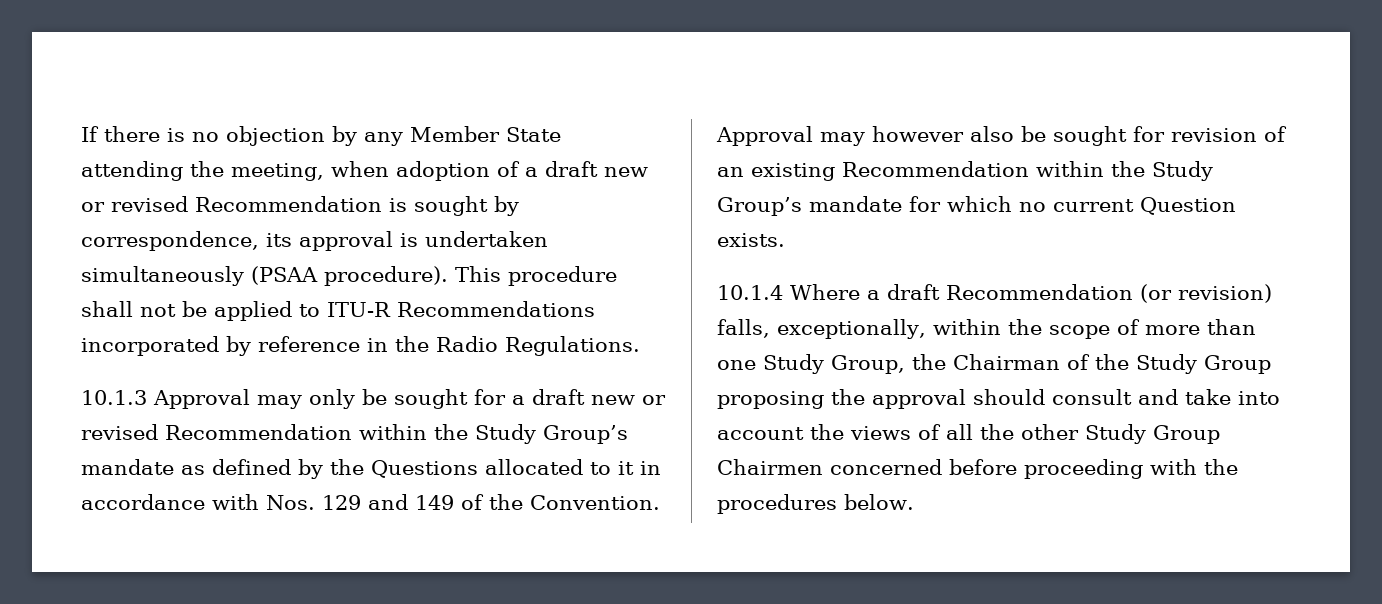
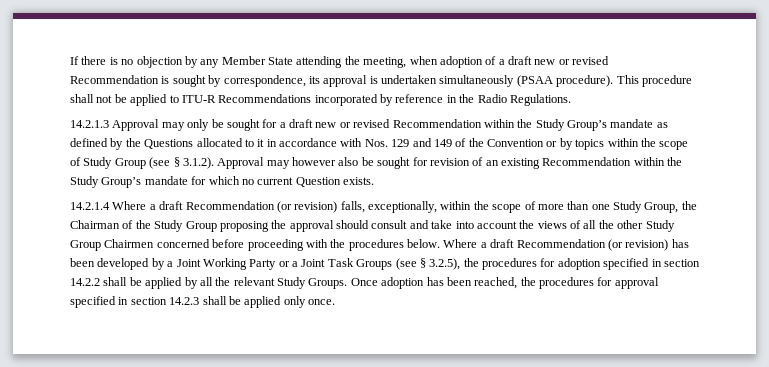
- 10.1.3 Approval may only be sought for a draft new or revised Recommendation within the Study Group’s mandate as defined by the Questions allocated to it in accordance with Nos. 129 and 149 of the Convention. Approval may however also be sought for revision of an existing Recommendation within the Study Group’s mandate for which no current Question exists.
+ 14.2.1.3 Approval may only be sought for a draft new or revised Recommendation within the Study Group’s mandate as defined by the Questions allocated to it in accordance with Nos. 129 and 149 of the Convention or by topics within the scope of Study Group (see § 3.1.2). Approval may however also be sought for revision of an existing Recommendation within the Study Group’s mandate for which no current Question exists.
- 10.1.4 Where a draft Recommendation (or revision) falls, exceptionally, within the scope of more than one Study Group, the Chairman of the Study Group proposing the approval should consult and take into account the views of all the other Study Group Chairmen concerned before proceeding with the procedures below.
+ 14.2.1.4 Where a draft Recommendation (or revision) falls, exceptionally, within the scope of more than one Study Group, the Chairman of the Study Group proposing the approval should consult and take into account the views of all the other Study Group Chairmen concerned before proceeding with the procedures below.
+ Where a draft Recommendation (or revision) has been developed by a Joint Working Party or a Joint Task Groups (see § 3.2.5), the procedures for adoption specified in section 14.2.2 shall be applied by all the relevant Study Groups. Once adoption has been reached, the procedures for approval specified in section 14.2.3 shall be applied only once.

